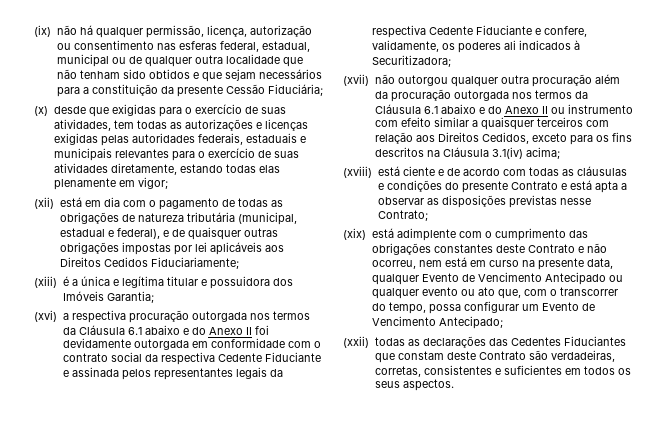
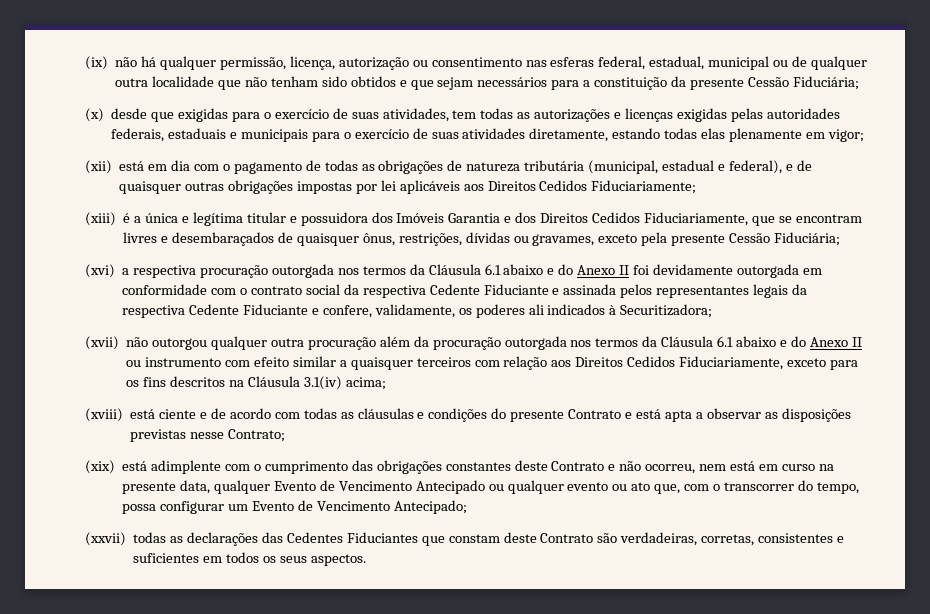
- (x) desde que exigidas para o exercício de suas atividades, tem todas as autorizações e licenças exigidas pelas autoridades federais, estaduais e municipais relevantes para o exercício de suas atividades diretamente, estando todas elas plenamente em vigor;
+ (x) desde que exigidas para o exercício de suas atividades, tem todas as autorizações e licenças exigidas pelas autoridades federais, estaduais e municipais para o exercício de suas atividades diretamente, estando todas elas plenamente em vigor;
- (xiii) é a única e legítima titular e possuidora dos Imóveis Garantia;
+ (xiii) é a única e legítima titular e possuidora dos Imóveis Garantia e dos Direitos Cedidos Fiduciariamente, que se encontram livres e desembaraçados de quaisquer ônus, restrições, dívidas ou gravames, exceto pela presente Cessão Fiduciária;
- (xvii) não outorgou qualquer outra procuração além da procuração outorgada nos termos da Cláusula 6.1 abaixo e do Anexo II ou instrumento com efeito similar a quaisquer terceiros com relação aos Direitos Cedidos, exceto para os fins descritos na Cláusula 3.1(iv) acima;
+ (xvii) não outorgou qualquer outra procuração além da procuração outorgada nos termos da Cláusula 6.1 abaixo e do Anexo II ou instrumento com efeito similar a quaisquer terceiros com relação aos Direitos Cedidos Fiduciariamente, exceto para os fins descritos na Cláusula 3.1(iv) acima;
- (xxii) todas as declarações das Cedentes Fiduciantes que constam deste Contrato são verdadeiras, corretas, consistentes e suficientes em todos os seus aspectos.
+ (xxvii) todas as declarações das Cedentes Fiduciantes que constam deste Contrato são verdadeiras, corretas, consistentes e suficientes em todos os seus aspectos.

